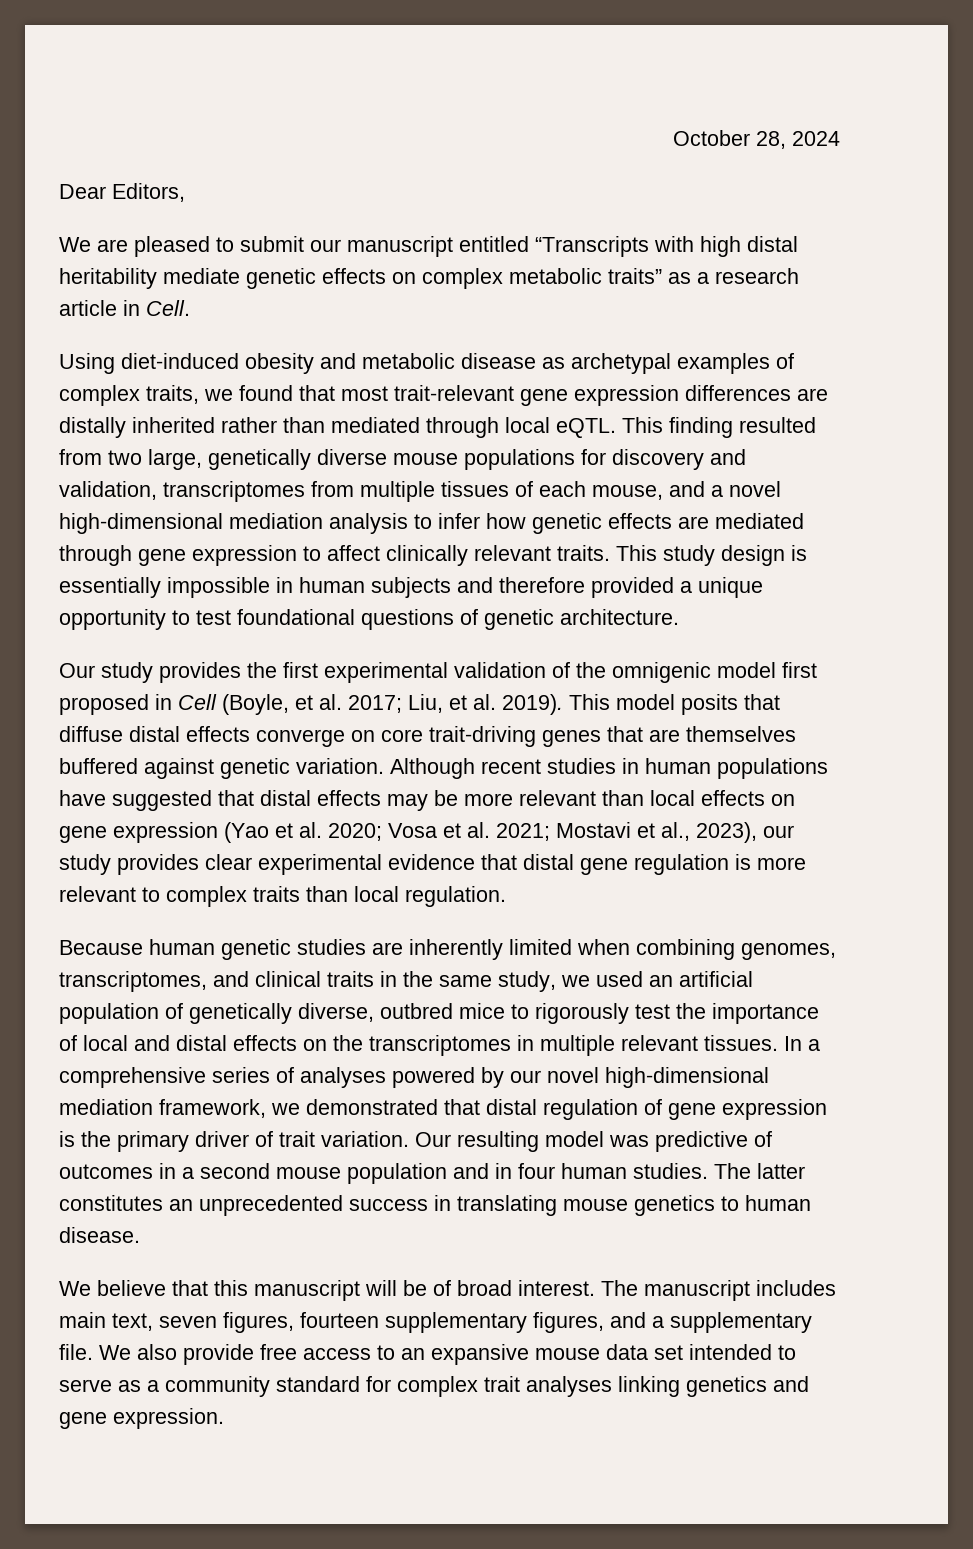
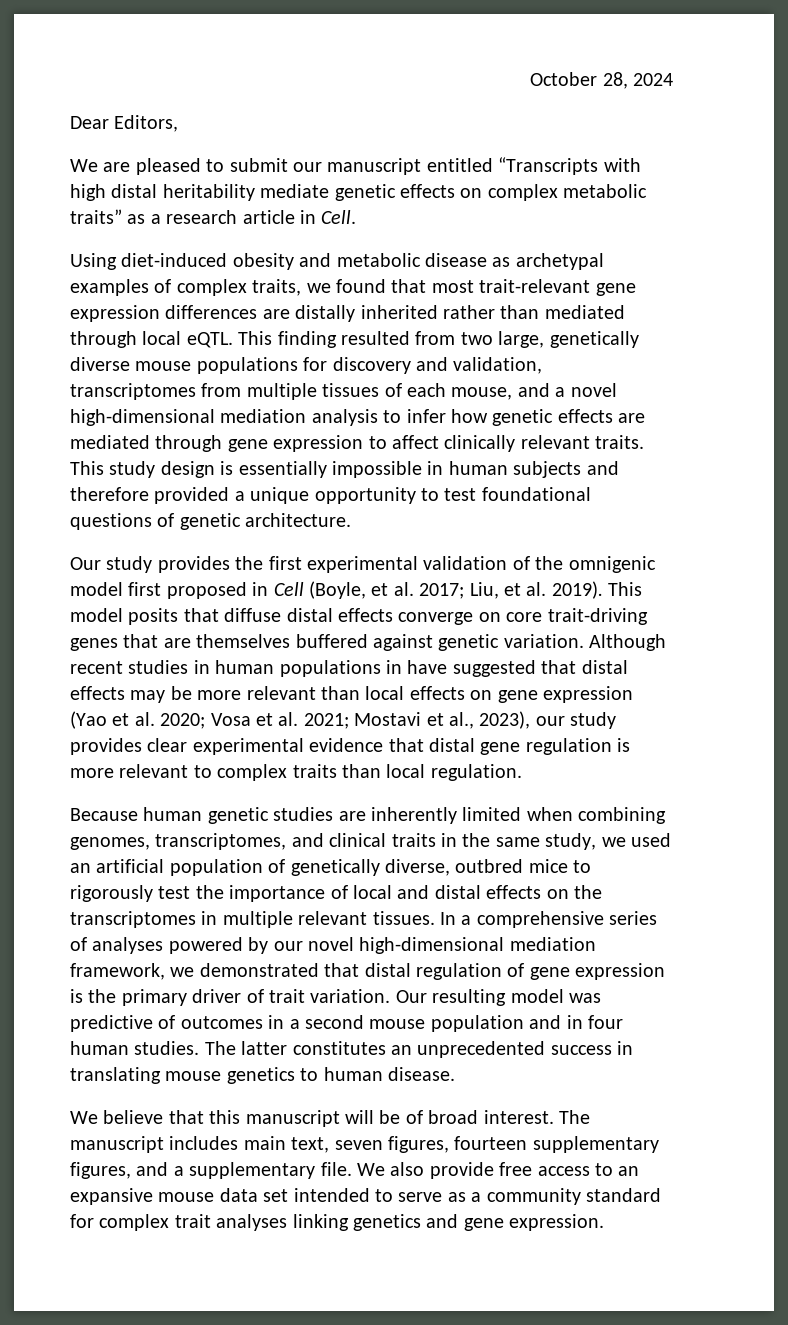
- Although recent studies in human populations have suggested that distal effects may be more relevant than local effects on gene expression (Yao et al. 2020; Vosa et al. 2021; Mostavi et al., 2023), our study provides clear experimental evidence that distal gene regulation is more relevant to complex traits than local regulation.
+ Although recent studies in human populations in have suggested that distal effects may be more relevant than local effects on gene expression (Yao et al. 2020; Vosa et al. 2021; Mostavi et al., 2023), our study provides clear experimental evidence that distal gene regulation is more relevant to complex traits than local regulation.

